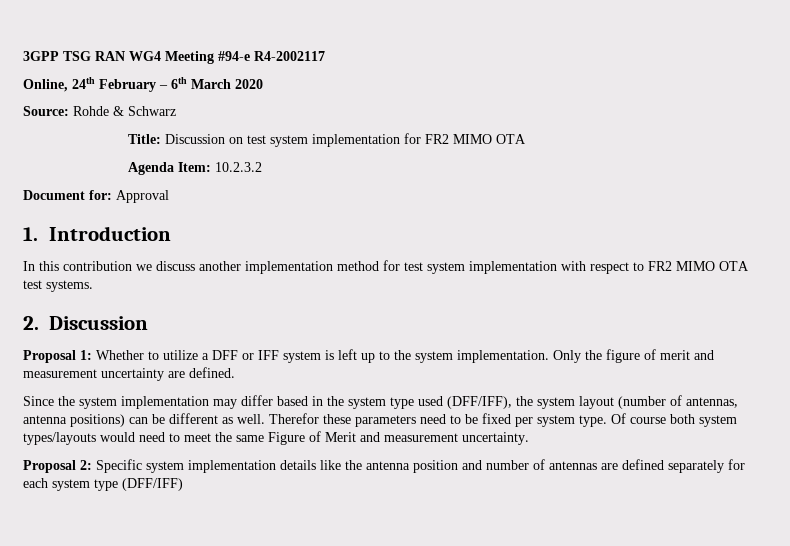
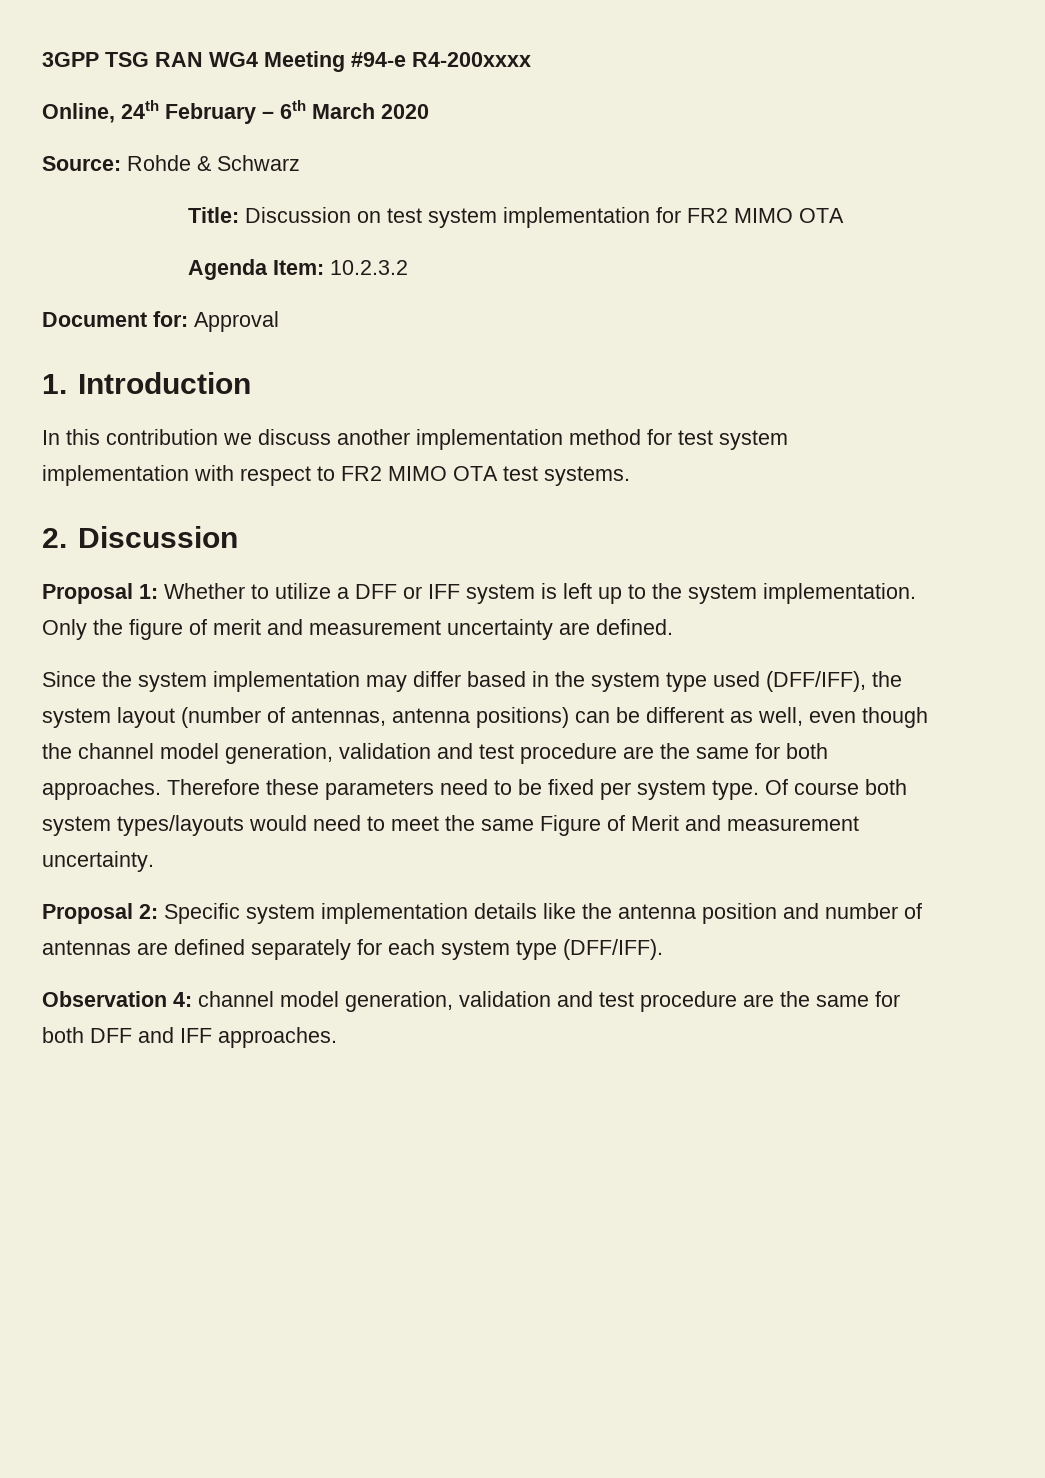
- 3GPP TSG RAN WG4 Meeting #94-e R4-2002117
+ 3GPP TSG RAN WG4 Meeting #94-e R4-200xxxx
- Since the system implementation may differ based in the system type used (DFF/IFF), the system layout (number of antennas, antenna positions) can be different as well. Therefor these parameters need to be fixed per system type.
+ Since the system implementation may differ based in the system type used (DFF/IFF), the system layout (number of antennas, antenna positions) can be different as well, even though the channel model generation, validation and test procedure are the same for both approaches. Therefore these parameters need to be fixed per system type.
- Proposal 2: Specific system implementation details like the antenna position and number of antennas are defined separately for each system type (DFF/IFF)
+ Proposal 2: Specific system implementation details like the antenna position and number of antennas are defined separately for each system type (DFF/IFF).
+ Observation 4: channel model generation, validation and test procedure are the same for both DFF and IFF approaches.

